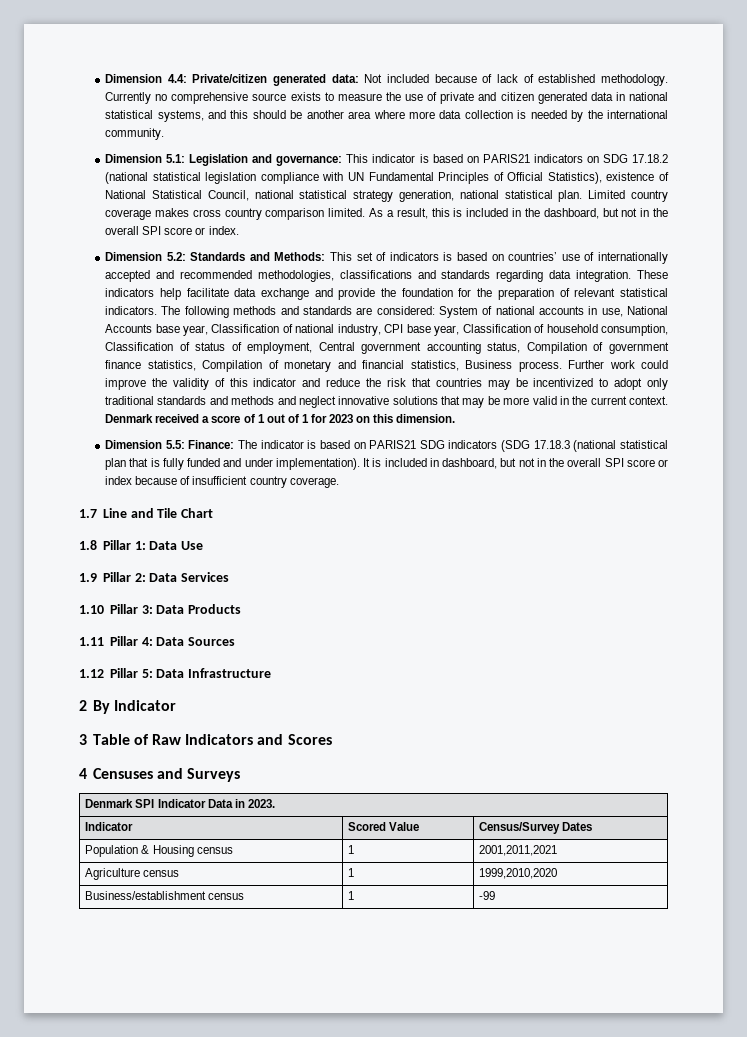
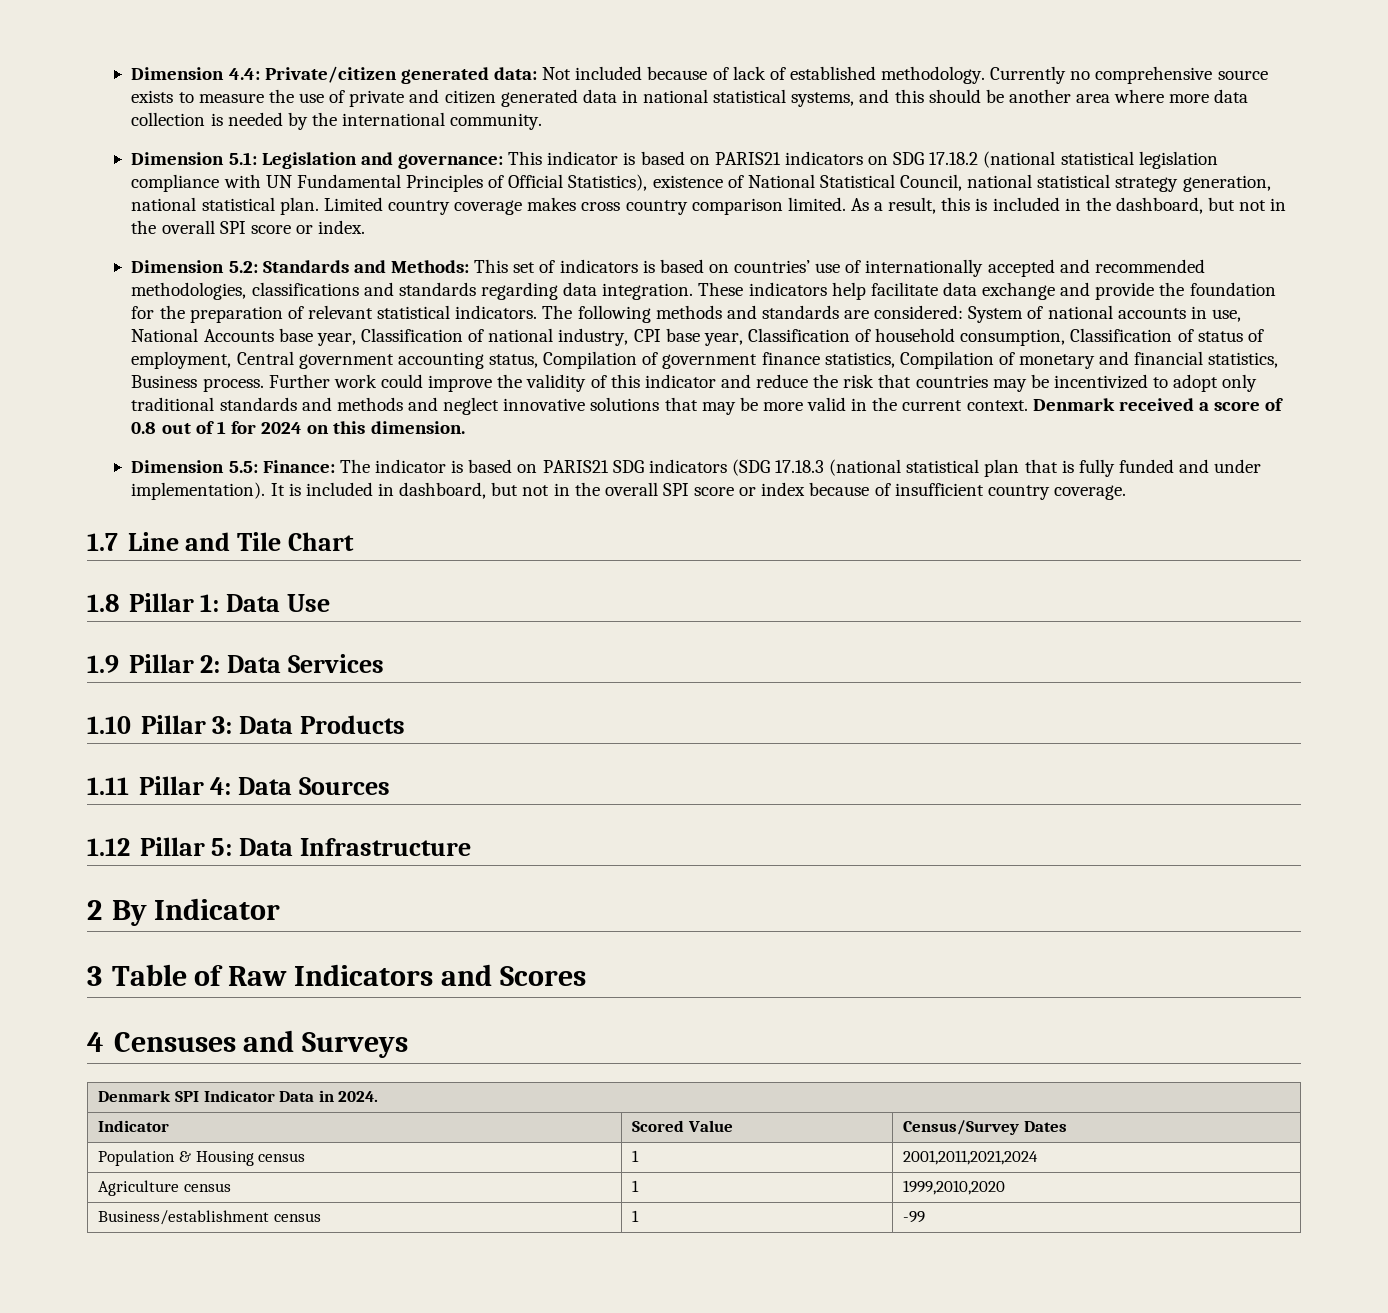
- Denmark received a score of 1 out of 1 for 2023 on this dimension.
+ Denmark received a score of 0.8 out of 1 for 2024 on this dimension.
- Denmark SPI Indicator Data in 2023.
+ Denmark SPI Indicator Data in 2024.
- Population & Housing census | 1 | 2001,2011,2021
+ Population & Housing census | 1 | 2001,2011,2021,2024

